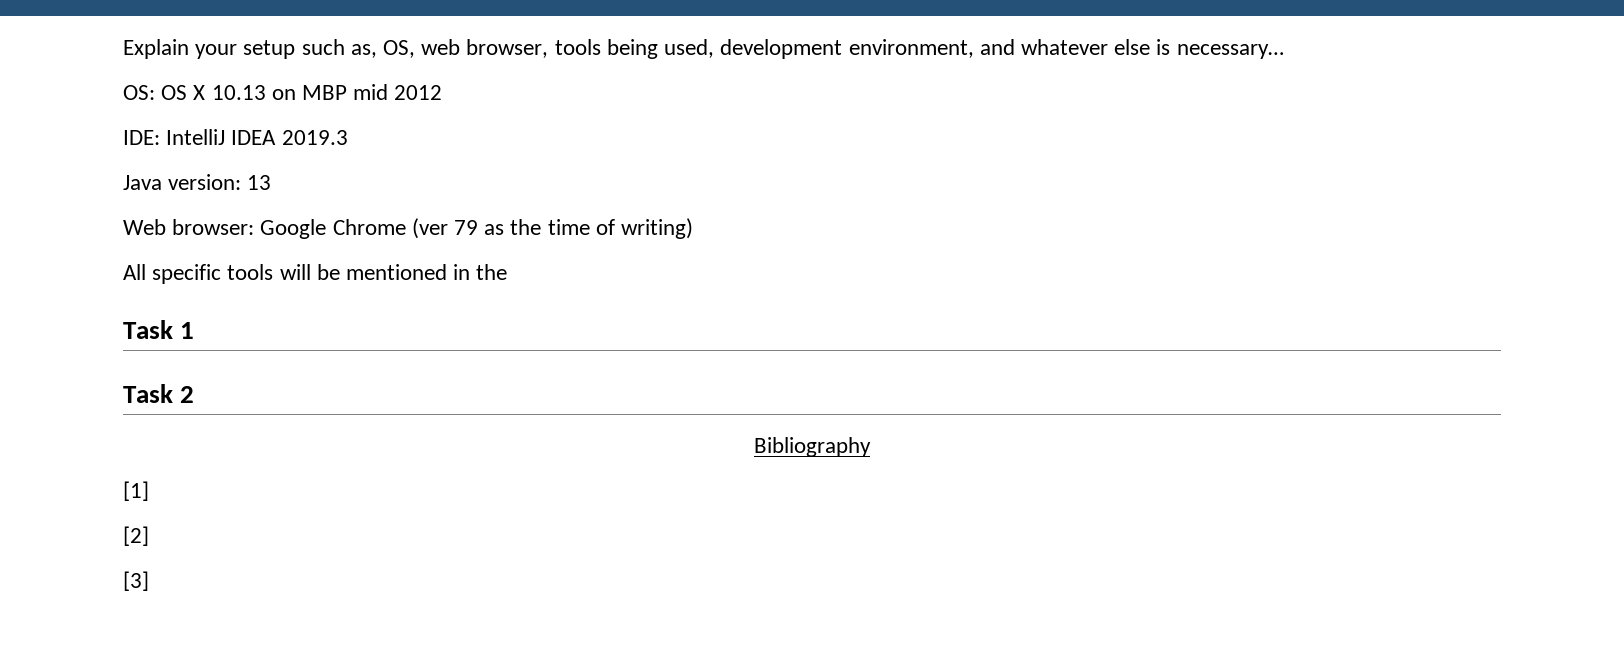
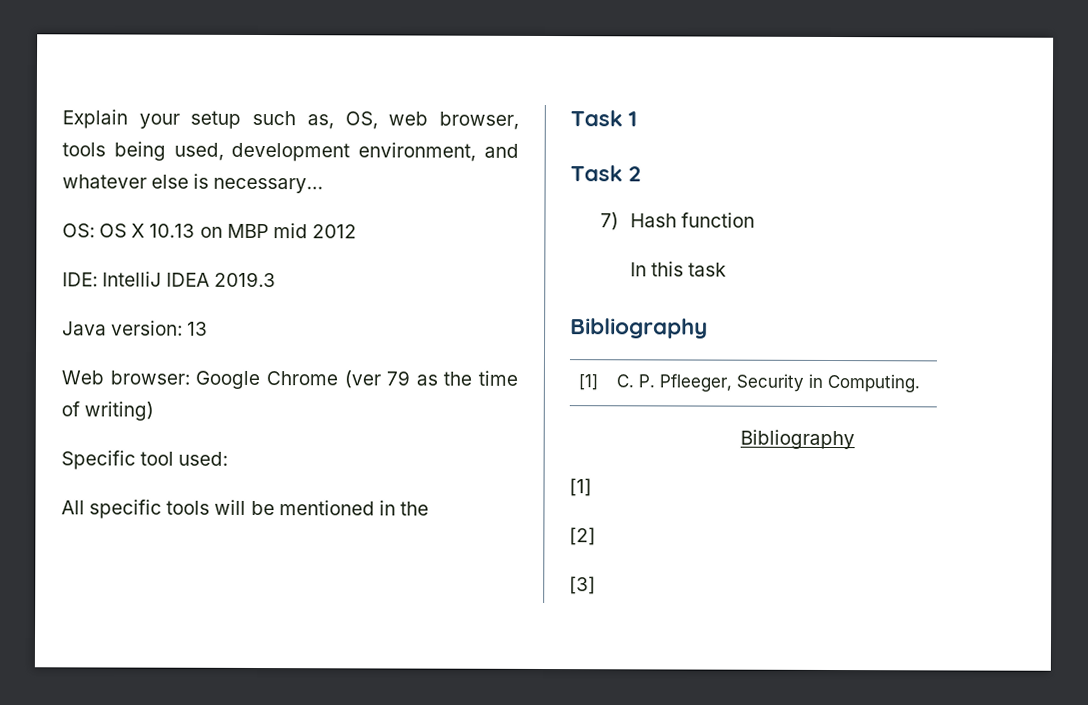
+ Specific tool used:
+ 7) Hash function
+ In this task
+ Bibliography
+ [1] | C. P. Pfleeger, Security in Computing.

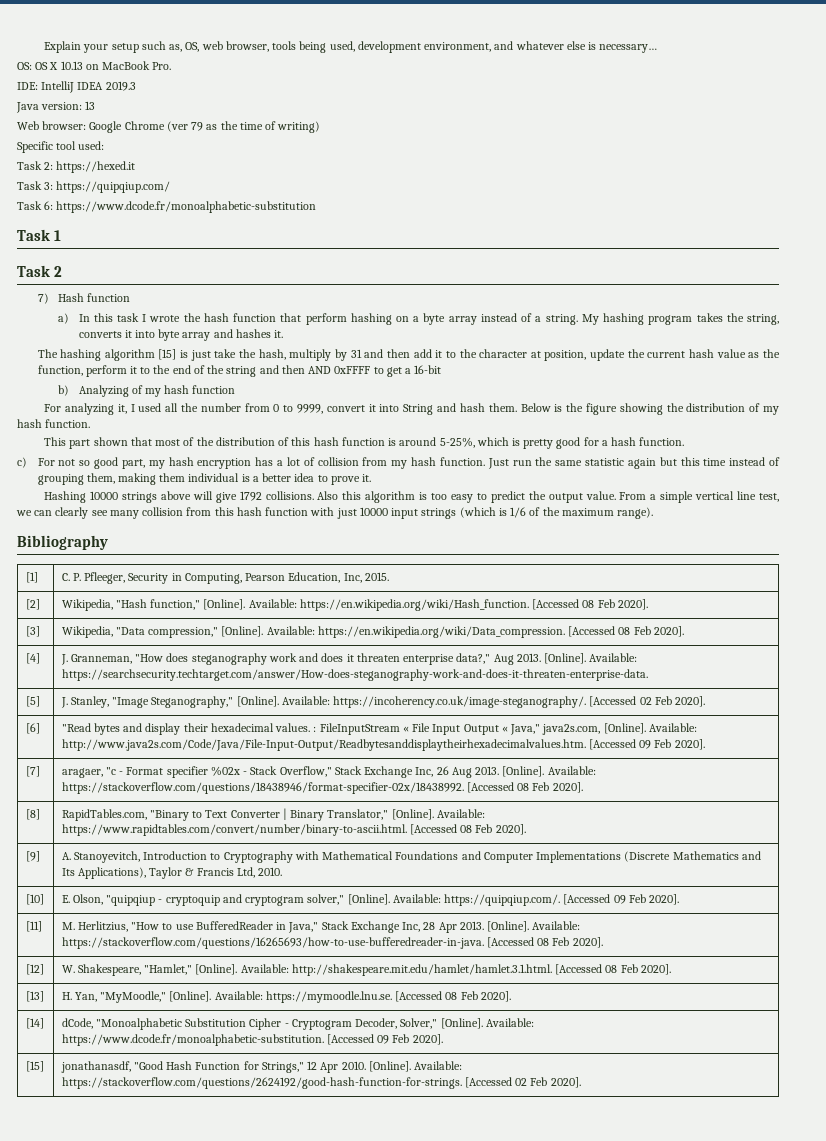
- OS: OS X 10.13 on MBP mid 2012
+ OS: OS X 10.13 on MacBook Pro.
- All specific tools will be mentioned in the
+ Task 2: https://hexed.it
+ Task 3: https://quipqiup.com/
+ Task 6: https://www.dcode.fr/monoalphabetic-substitution
- In this task
+ a) In this task I wrote the hash function that perform hashing on a byte array instead of a string. My hashing program takes the string, converts it into byte array and hashes it.
+ The hashing algorithm [15] is just take the hash, multiply by 31 and then add it to the character at position, update the current hash value as the function, perform it to the end of the string and then AND 0xFFFF to get a 16-bit
+ b) Analyzing of my hash function
+ For analyzing it, I used all the number from 0 to 9999, convert it into String and hash them. Below is the figure showing the distribution of my hash function.
+ This part shown that most of the distribution of this hash function is around 5-25%, which is pretty good for a hash function.
+ c) For not so good part, my hash encryption has a lot of collision from my hash function. Just run the same statistic again but this time instead of grouping them, making them individual is a better idea to prove it.
+ Hashing 10000 strings above will give 1792 collisions. Also this algorithm is too easy to predict the output value. From a simple vertical line test, we can clearly see many collision from this hash function with just 10000 input strings (which is 1/6 of the maximum range).
- [1] | C. P. Pfleeger, Security in Computing.
- Bibliography
- [1]
- [2]
- [3]
+ [1] | C. P. Pfleeger, Security in Computing, Pearson Education, Inc, 2015.
+ [2] | Wikipedia, "Hash function," [Online]. Available: https://en.wikipedia.org/wiki/Hash_function. [Accessed 08 Feb 2020].
+ [3] | Wikipedia, "Data compression," [Online]. Available: https://en.wikipedia.org/wiki/Data_compression. [Accessed 08 Feb 2020].
+ [4] | J. Granneman, "How does steganography work and does it threaten enterprise data?," Aug 2013. [Online]. Available: https://searchsecurity.techtarget.com/answer/How-does-steganography-work-and-does-it-threaten-enterprise-data.
+ [5] | J. Stanley, "Image Steganography," [Online]. Available: https://incoherency.co.uk/image-steganography/. [Accessed 02 Feb 2020].
+ [6] | "Read bytes and display their hexadecimal values. : FileInputStream « File Input Output « Java," java2s.com, [Online]. Available: http://www.java2s.com/Code/Java/File-Input-Output/Readbytesanddisplaytheirhexadecimalvalues.htm. [Accessed 09 Feb 2020].
+ [7] | aragaer, "c - Format specifier %02x - Stack Overflow," Stack Exchange Inc, 26 Aug 2013. [Online]. Available: https://stackoverflow.com/questions/18438946/format-specifier-02x/18438992. [Accessed 08 Feb 2020].
+ [8] | RapidTables.com, "Binary to Text Converter | Binary Translator," [Online]. Available: https://www.rapidtables.com/convert/number/binary-to-ascii.html. [Accessed 08 Feb 2020].
+ [9] | A. Stanoyevitch, Introduction to Cryptography with Mathematical Foundations and Computer Implementations (Discrete Mathematics and Its Applications), Taylor & Francis Ltd, 2010.
+ [10] | E. Olson, "quipqiup - cryptoquip and cryptogram solver," [Online]. Available: https://quipqiup.com/. [Accessed 09 Feb 2020].
+ [11] | M. Herlitzius, "How to use BufferedReader in Java," Stack Exchange Inc, 28 Apr 2013. [Online]. Available: https://stackoverflow.com/questions/16265693/how-to-use-bufferedreader-in-java. [Accessed 08 Feb 2020].
+ [12] | W. Shakespeare, "Hamlet," [Online]. Available: http://shakespeare.mit.edu/hamlet/hamlet.3.1.html. [Accessed 08 Feb 2020].
+ [13] | H. Yan, "MyMoodle," [Online]. Available: https://mymoodle.lnu.se. [Accessed 08 Feb 2020].
+ [14] | dCode, "Monoalphabetic Substitution Cipher - Cryptogram Decoder, Solver," [Online]. Available: https://www.dcode.fr/monoalphabetic-substitution. [Accessed 09 Feb 2020].
+ [15] | jonathanasdf, "Good Hash Function for Strings," 12 Apr 2010. [Online]. Available: https://stackoverflow.com/questions/2624192/good-hash-function-for-strings. [Accessed 02 Feb 2020].

